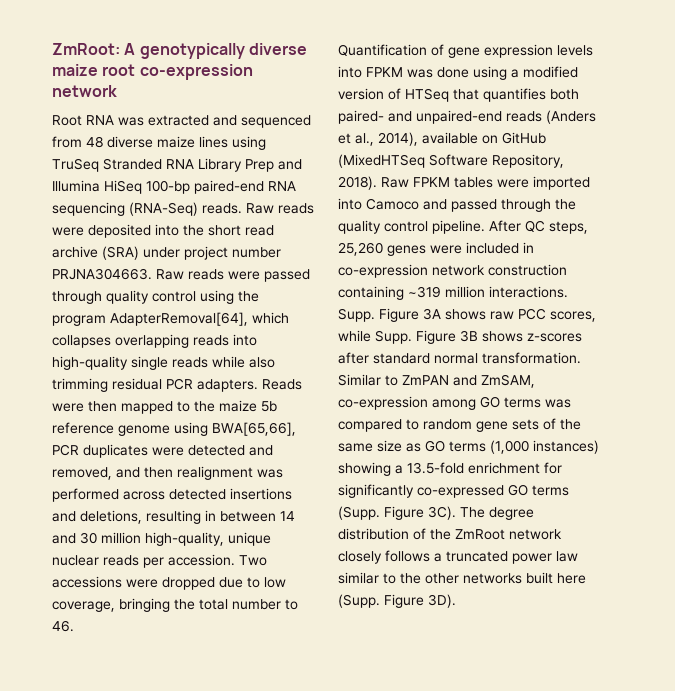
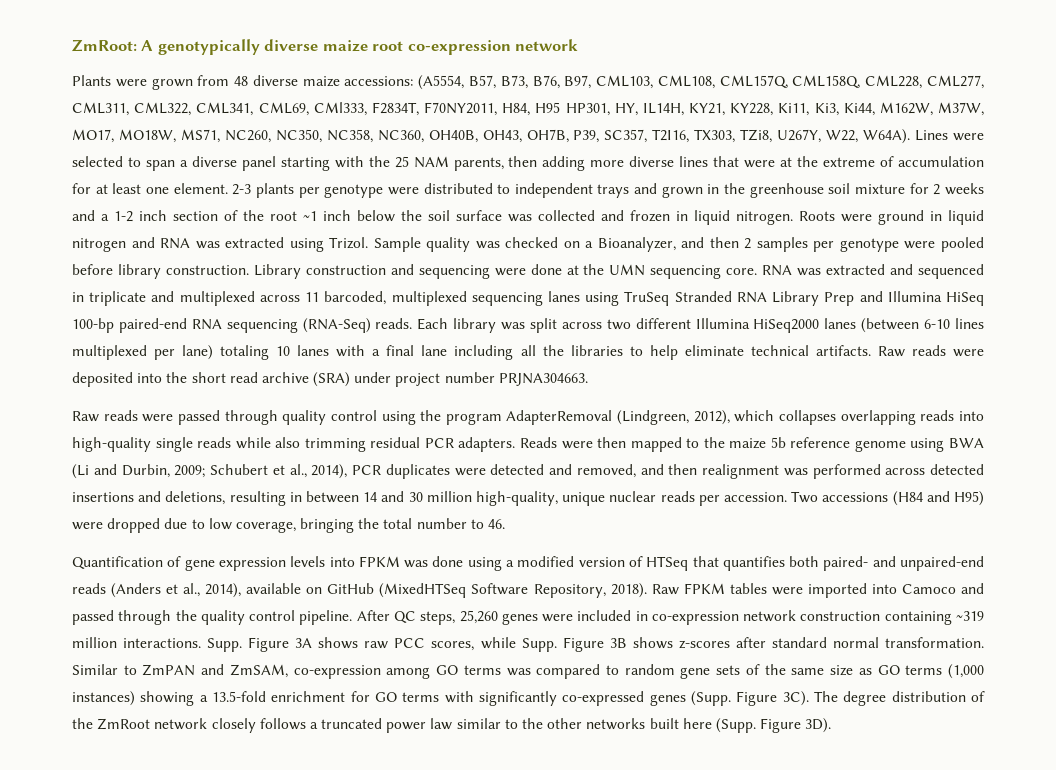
- Root RNA was extracted and sequenced from 48 diverse maize lines using TruSeq Stranded RNA Library Prep and Illumina HiSeq 100-bp paired-end RNA sequencing (RNA-Seq) reads.
+ Plants were grown from 48 diverse maize accessions: (A5554, B57, B73, B76, B97, CML103, CML108, CML157Q, CML158Q, CML228, CML277, CML311, CML322, CML341, CML69, CMl333, F2834T, F70NY2011, H84, H95 HP301, HY, IL14H, KY21, KY228, Ki11, Ki3, Ki44, M162W, M37W, MO17, MO18W, MS71, NC260, NC350, NC358, NC360, OH40B, OH43, OH7B, P39, SC357, T2I16, TX303, TZi8, U267Y, W22, W64A). Lines were selected to span a diverse panel starting with the 25 NAM parents, then adding more diverse lines that were at the extreme of accumulation for at least one element. 2-3 plants per genotype were distributed to independent trays and grown in the greenhouse soil mixture for 2 weeks and a 1-2 inch section of the root ~1 inch below the soil surface was collected and frozen in liquid nitrogen. Roots were ground in liquid nitrogen and RNA was extracted using Trizol. Sample quality was checked on a Bioanalyzer, and then 2 samples per genotype were pooled before library construction. Library construction and sequencing were done at the UMN sequencing core. RNA was extracted and sequenced in triplicate and multiplexed across 11 barcoded, multiplexed sequencing lanes using TruSeq Stranded RNA Library Prep and Illumina HiSeq 100-bp paired-end RNA sequencing (RNA-Seq) reads.
+ Each library was split across two different Illumina HiSeq2000 lanes (between 6-10 lines multiplexed per lane) totaling 10 lanes with a final lane including all the libraries to help eliminate technical artifacts.
- Raw reads were deposited into the short read archive (SRA) under project number PRJNA304663. Raw reads were passed through quality control using the program AdapterRemoval[64], which collapses overlapping reads into high-quality single reads while also trimming residual PCR adapters.
+ Raw reads were deposited into the short read archive (SRA) under project number PRJNA304663.
+ Raw reads were passed through quality control using the program AdapterRemoval (Lindgreen, 2012), which collapses overlapping reads into high-quality single reads while also trimming residual PCR adapters.
- Reads were then mapped to the maize 5b reference genome using BWA[65,66], PCR duplicates were detected and removed, and then realignment was performed across detected insertions and deletions, resulting in between 14 and 30 million high-quality, unique nuclear reads per accession.
+ Reads were then mapped to the maize 5b reference genome using BWA (Li and Durbin, 2009; Schubert et al., 2014), PCR duplicates were detected and removed, and then realignment was performed across detected insertions and deletions, resulting in between 14 and 30 million high-quality, unique nuclear reads per accession.
- Two accessions were dropped due to low coverage, bringing the total number to 46.
+ Two accessions (H84 and H95) were dropped due to low coverage, bringing the total number to 46.
- Similar to ZmPAN and ZmSAM, co-expression among GO terms was compared to random gene sets of the same size as GO terms (1,000 instances) showing a 13.5-fold enrichment for significantly co-expressed GO terms (Supp.
+ Similar to ZmPAN and ZmSAM, co-expression among GO terms was compared to random gene sets of the same size as GO terms (1,000 instances) showing a 13.5-fold enrichment for GO terms with significantly co-expressed genes (Supp.

